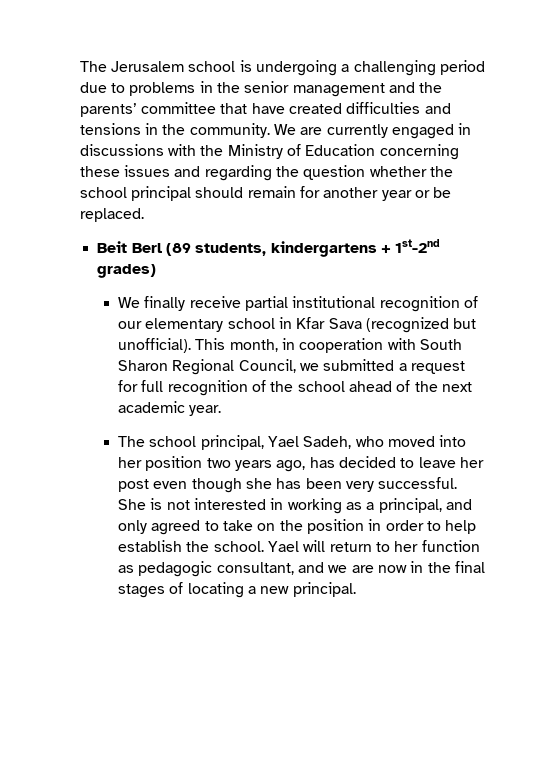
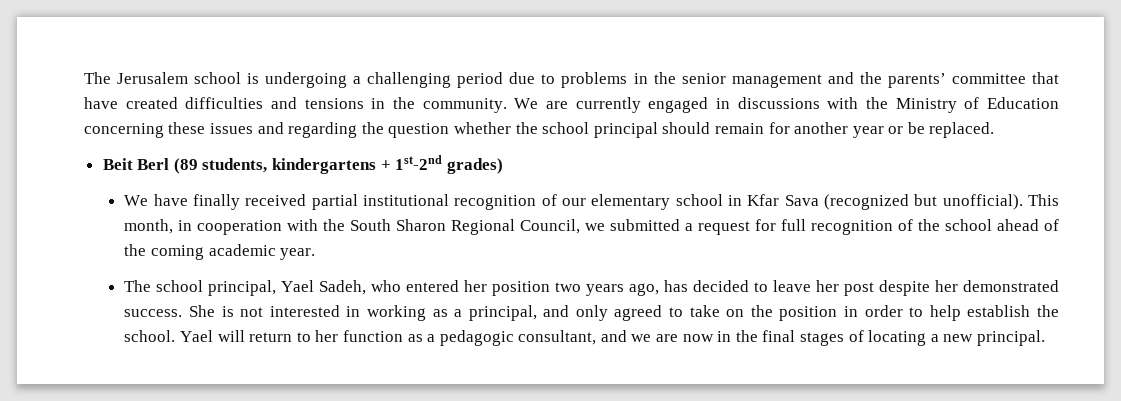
- We finally receive partial institutional recognition of our elementary school in Kfar Sava (recognized but unofficial).
+ We have finally received partial institutional recognition of our elementary school in Kfar Sava (recognized but unofficial).
- This month, in cooperation with South Sharon Regional Council, we submitted a request for full recognition of the school ahead of the next academic year.
+ This month, in cooperation with the South Sharon Regional Council, we submitted a request for full recognition of the school ahead of the coming academic year.
- The school principal, Yael Sadeh, who moved into her position two years ago, has decided to leave her post even though she has been very successful.
+ The school principal, Yael Sadeh, who entered her position two years ago, has decided to leave her post despite her demonstrated success.
- Yael will return to her function as pedagogic consultant, and we are now in the final stages of locating a new principal.
+ Yael will return to her function as a pedagogic consultant, and we are now in the final stages of locating a new principal.

